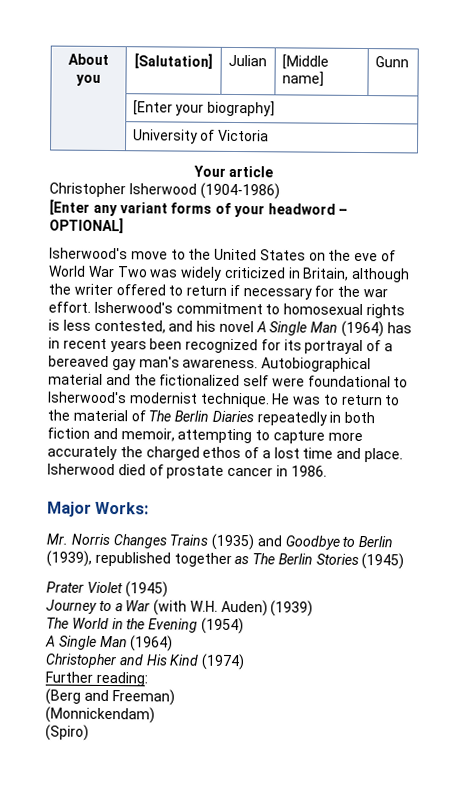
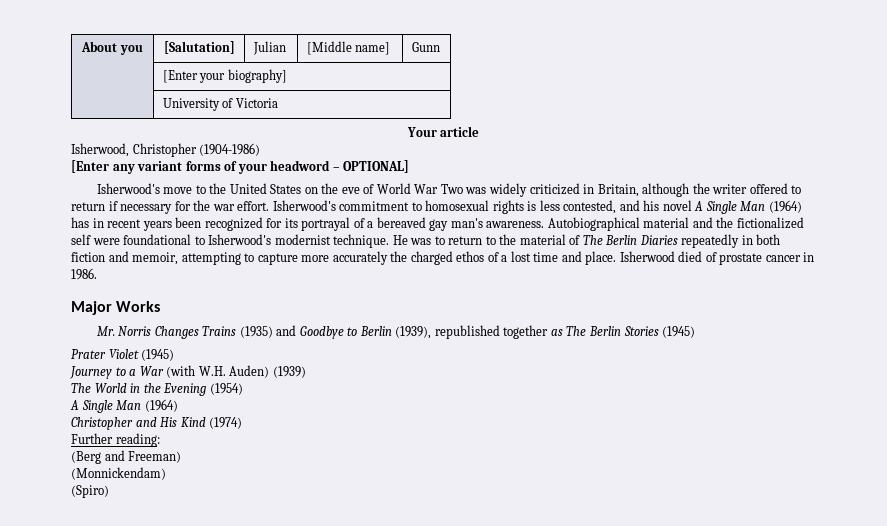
- Christopher Isherwood (1904-1986)
+ Isherwood, Christopher (1904-1986)
- Major Works:
+ Major Works

